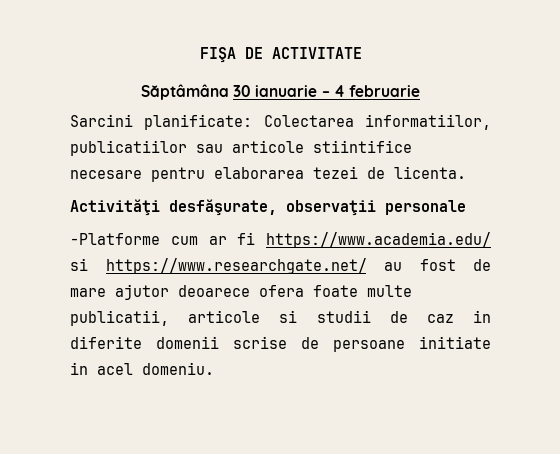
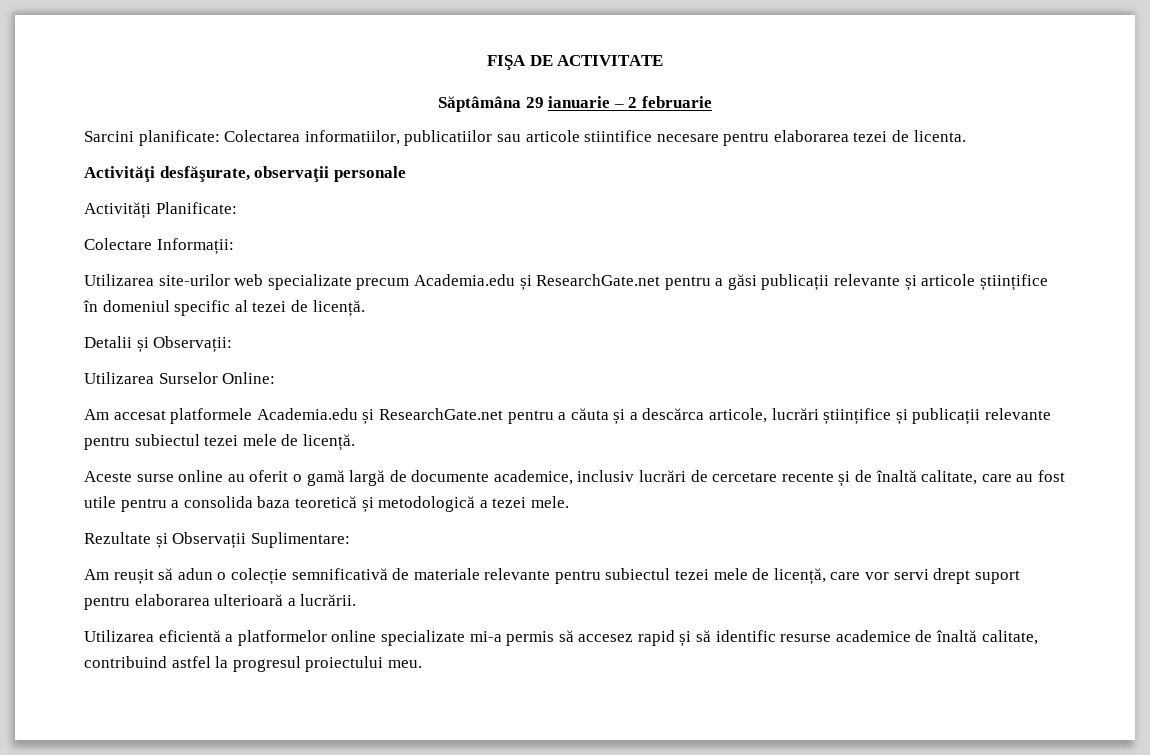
- Săptâmâna 30 ianuarie – 4 februarie
+ Săptâmâna 29 ianuarie – 2 februarie
- -Platforme cum ar fi https://www.academia.edu/ si https://www.researchgate.net/ au fost de mare ajutor deoarece ofera foate multe publicatii, articole si studii de caz in diferite domenii scrise de persoane initiate in acel domeniu.
+ Activități Planificate:
+ Colectare Informații:
+ Utilizarea site-urilor web specializate precum Academia.edu și ResearchGate.net pentru a găsi publicații relevante și articole științifice în domeniul specific al tezei de licență.
+ Detalii și Observații:
+ Utilizarea Surselor Online:
+ Am accesat platformele Academia.edu și ResearchGate.net pentru a căuta și a descărca articole, lucrări științifice și publicații relevante pentru subiectul tezei mele de licență.
+ Aceste surse online au oferit o gamă largă de documente academice, inclusiv lucrări de cercetare recente și de înaltă calitate, care au fost utile pentru a consolida baza teoretică și metodologică a tezei mele.
+ Rezultate și Observații Suplimentare:
+ Am reușit să adun o colecție semnificativă de materiale relevante pentru subiectul tezei mele de licență, care vor servi drept suport pentru elaborarea ulterioară a lucrării.
+ Utilizarea eficientă a platformelor online specializate mi-a permis să accesez rapid și să identific resurse academice de înaltă calitate, contribuind astfel la progresul proiectului meu.

